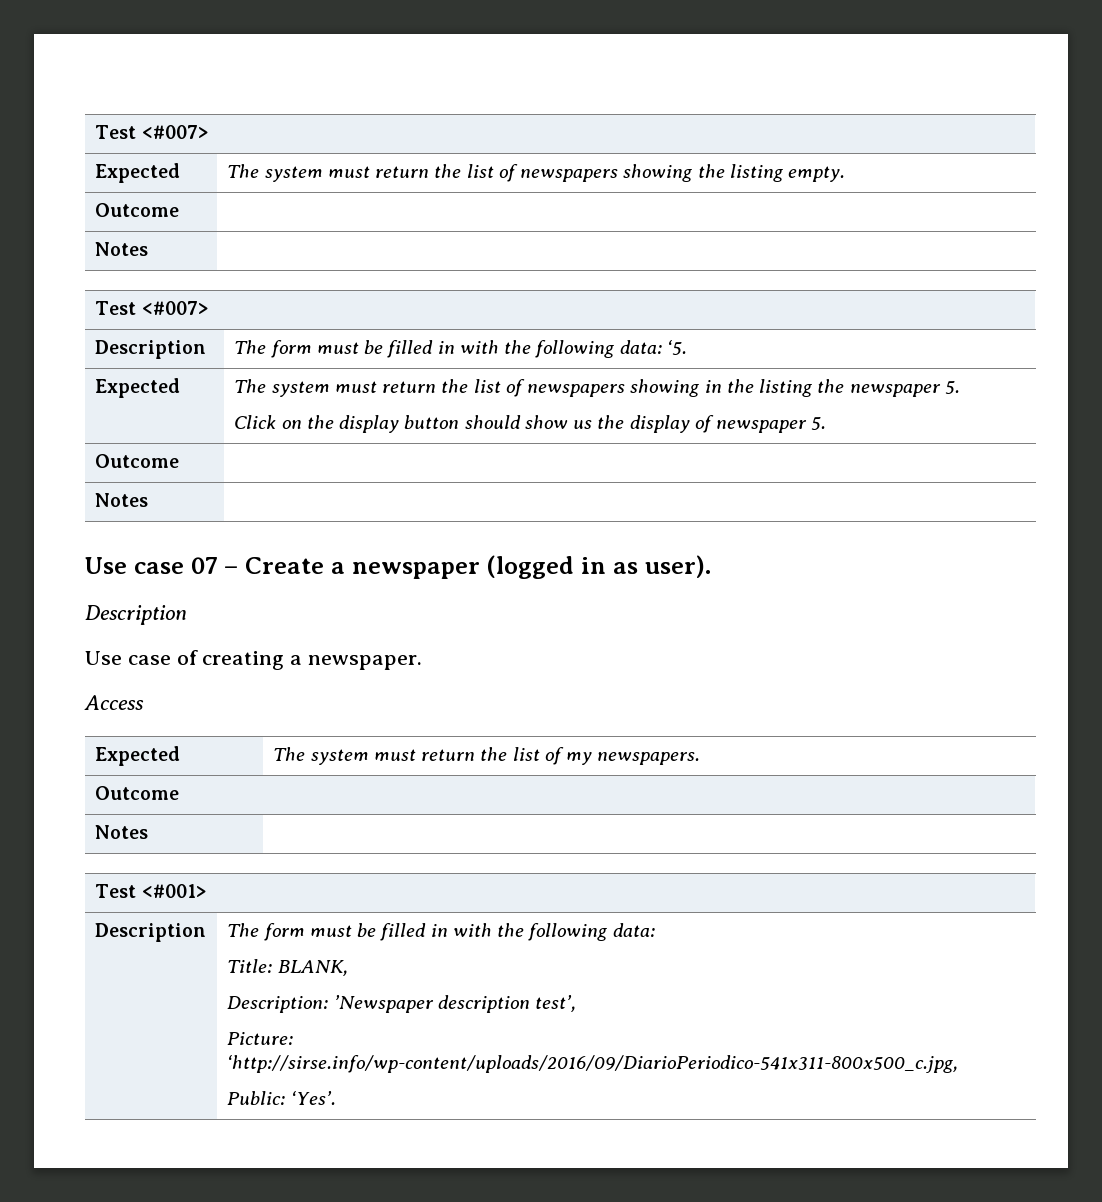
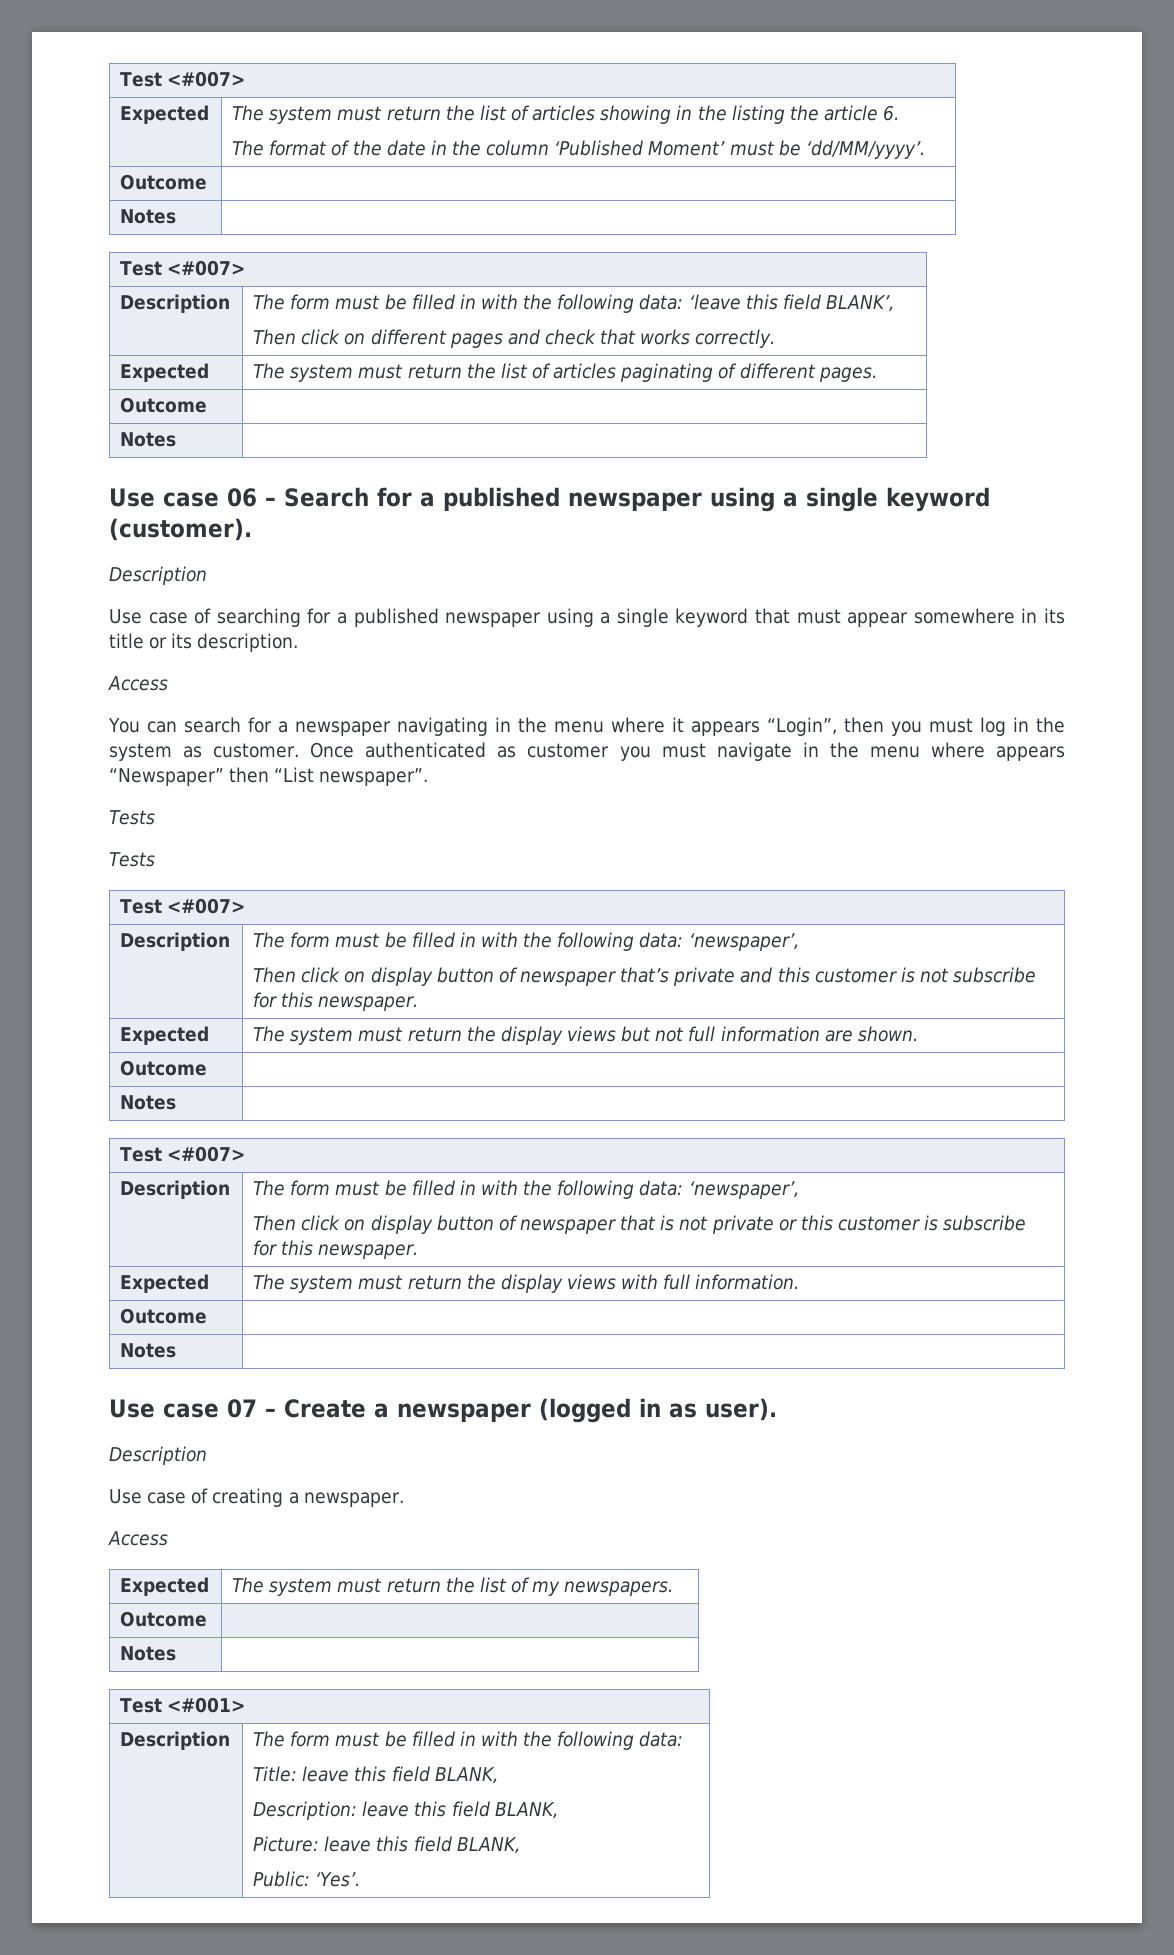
- Expected | The system must return the list of newspapers showing the listing empty.
+ Expected | The system must return the list of articles showing in the listing the article 6.
+ The format of the date in the column ‘Published Moment’ must be ‘dd/MM/yyyy’.
- Description | The form must be filled in with the following data: ‘5.
- Expected | The system must return the list of newspapers showing in the listing the newspaper 5.
- Click on the display button should show us the display of newspaper 5.
+ Description | The form must be filled in with the following data: ‘leave this field BLANK’,
+ Then click on different pages and check that works correctly.
+ Expected | The system must return the list of articles paginating of different pages.
+ Outcome |
+ Notes |
+ Use case 06 – Search for a published newspaper using a single keyword (customer).
+ Description
+ Use case of searching for a published newspaper using a single keyword that must appear somewhere in its title or its description.
+ Access
+ You can search for a newspaper navigating in the menu where it appears “Login”, then you must log in the system as customer. Once authenticated as customer you must navigate in the menu where appears “Newspaper” then “List newspaper”.
+ Tests
+ Tests
+ Test <#007>
+ Description | The form must be filled in with the following data: ‘newspaper’,
+ Then click on display button of newspaper that’s private and this customer is not subscribe for this newspaper.
+ Expected | The system must return the display views but not full information are shown.
+ Outcome |
+ Notes |
+ Test <#007>
+ Description | The form must be filled in with the following data: ‘newspaper’,
+ Then click on display button of newspaper that is not private or this customer is subscribe for this newspaper.
+ Expected | The system must return the display views with full information.
  Test <#001>
  Description | The form must be filled in with the following data:
- Title: BLANK,
- Description: ’Newspaper description test’,
- Picture: ‘http://sirse.info/wp-content/uploads/2016/09/DiarioPeriodico-541x311-800x500_c.jpg,
+ Title: leave this field BLANK,
+ Description: leave this field BLANK,
+ Picture: leave this field BLANK,

